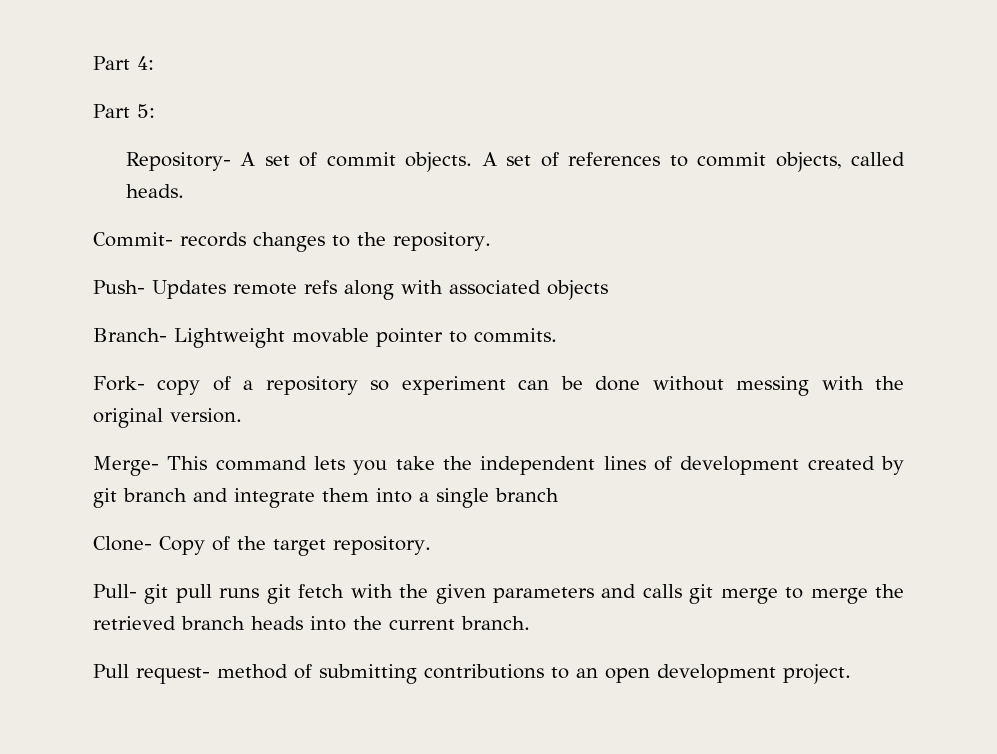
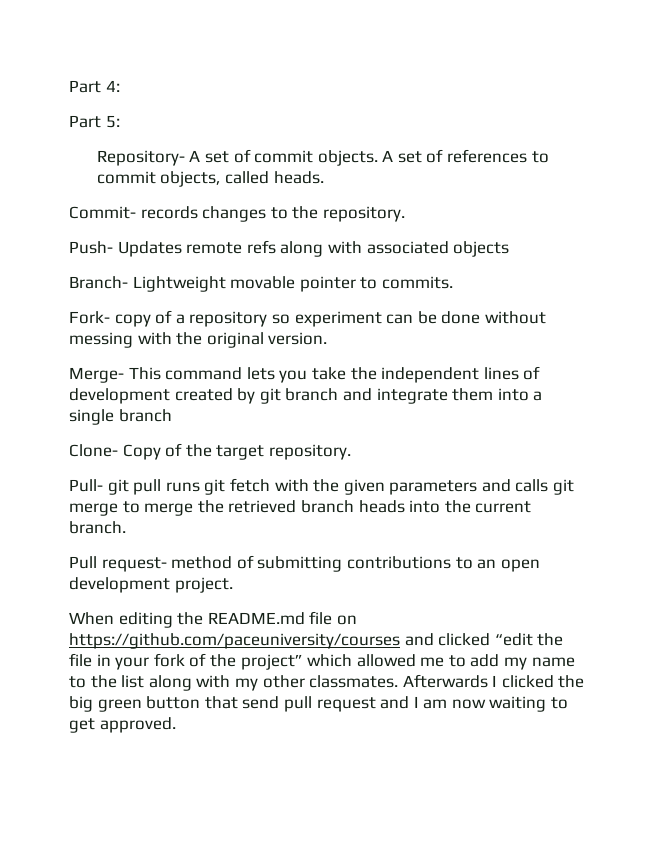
+ When editing the README.md file on https://github.com/paceuniversity/courses and clicked “edit the file in your fork of the project” which allowed me to add my name to the list along with my other classmates. Afterwards I clicked the big green button that send pull request and I am now waiting to get approved.

